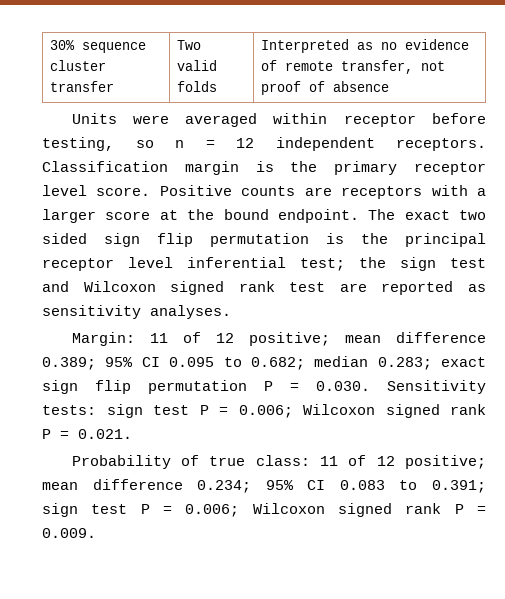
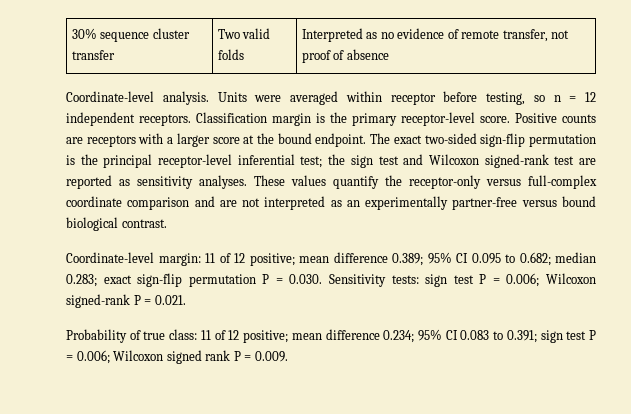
+ Coordinate-level analysis.
- Classification margin is the primary receptor level score.
+ Classification margin is the primary receptor-level score.
- The exact two sided sign flip permutation is the principal receptor level inferential test; the sign test and Wilcoxon signed rank test are reported as sensitivity analyses.
- Margin: 11 of 12 positive; mean difference 0.389; 95% CI 0.095 to 0.682; median 0.283; exact sign flip permutation P = 0.030. Sensitivity tests: sign test P = 0.006; Wilcoxon signed rank P = 0.021.
+ The exact two-sided sign-flip permutation is the principal receptor-level inferential test; the sign test and Wilcoxon signed-rank test are reported as sensitivity analyses. These values quantify the receptor-only versus full-complex coordinate comparison and are not interpreted as an experimentally partner-free versus bound biological contrast.
+ Coordinate-level margin: 11 of 12 positive; mean difference 0.389; 95% CI 0.095 to 0.682; median 0.283; exact sign-flip permutation P = 0.030. Sensitivity tests: sign test P = 0.006; Wilcoxon signed-rank P = 0.021.

